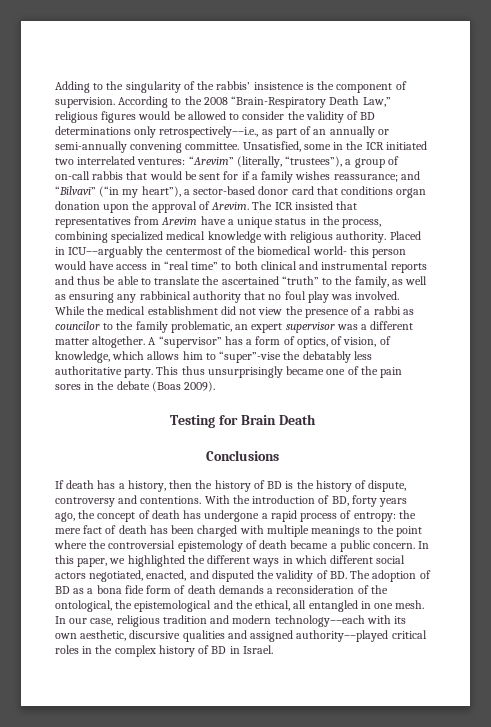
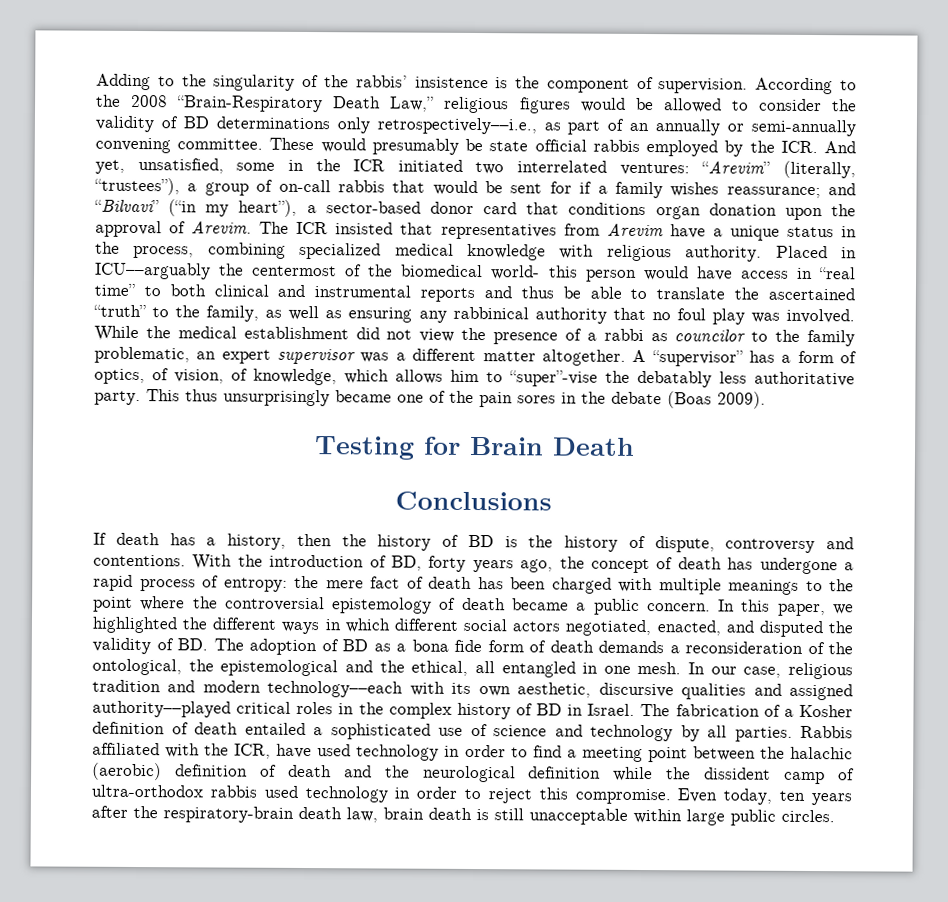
- Unsatisfied, some in the ICR initiated two interrelated ventures: “Arevim” (literally, “trustees”), a group of on-call rabbis that would be sent for if a family wishes reassurance; and “Bilvavi” (“in my heart”), a sector-based donor card that conditions organ donation upon the approval of Arevim.
+ These would presumably be state official rabbis employed by the ICR. And yet, unsatisfied, some in the ICR initiated two interrelated ventures: “Arevim” (literally, “trustees”), a group of on-call rabbis that would be sent for if a family wishes reassurance; and “Bilvavi” (“in my heart”), a sector-based donor card that conditions organ donation upon the approval of Arevim.
+ The fabrication of a Kosher definition of death entailed a sophisticated use of science and technology by all parties. Rabbis affiliated with the ICR, have used technology in order to find a meeting point between the halachic (aerobic) definition of death and the neurological definition while the dissident camp of ultra-orthodox rabbis used technology in order to reject this compromise. Even today, ten years after the respiratory-brain death law, brain death is still unacceptable within large public circles.

